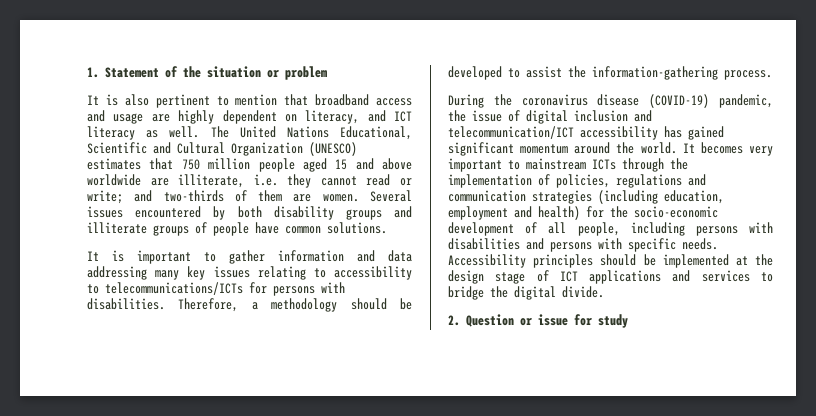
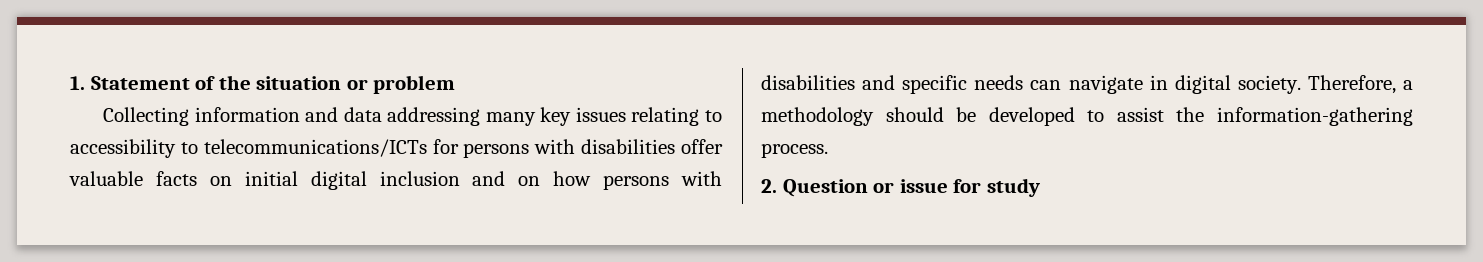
- It is also pertinent to mention that broadband access and usage are highly dependent on literacy, and ICT literacy as well. The United Nations Educational, Scientific and Cultural Organization (UNESCO) estimates that 750 million people aged 15 and above worldwide are illiterate, i.e. they cannot read or write; and two-thirds of them are women. Several issues encountered by both disability groups and illiterate groups of people have common solutions.
- It is important to gather information and data addressing many key issues relating to accessibility to telecommunications/ICTs for persons with disabilities.
+ Collecting information and data addressing many key issues relating to accessibility to telecommunications/ICTs for persons with disabilities offer valuable facts on initial digital inclusion and on how persons with disabilities and specific needs can navigate in digital society.
- During the coronavirus disease (COVID-19) pandemic, the issue of digital inclusion and telecommunication/ICT accessibility has gained significant momentum around the world. It becomes very important to mainstream ICTs through the implementation of policies, regulations and communication strategies (including education, employment and health) for the socio-economic development of all people, including persons with disabilities and persons with specific needs. Accessibility principles should be implemented at the design stage of ICT applications and services to bridge the digital divide.

